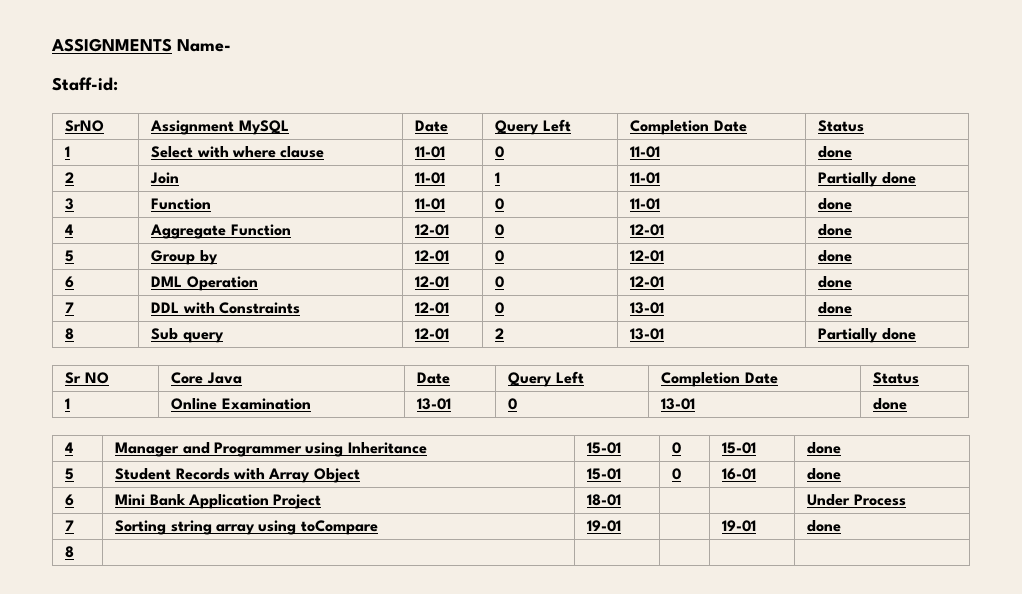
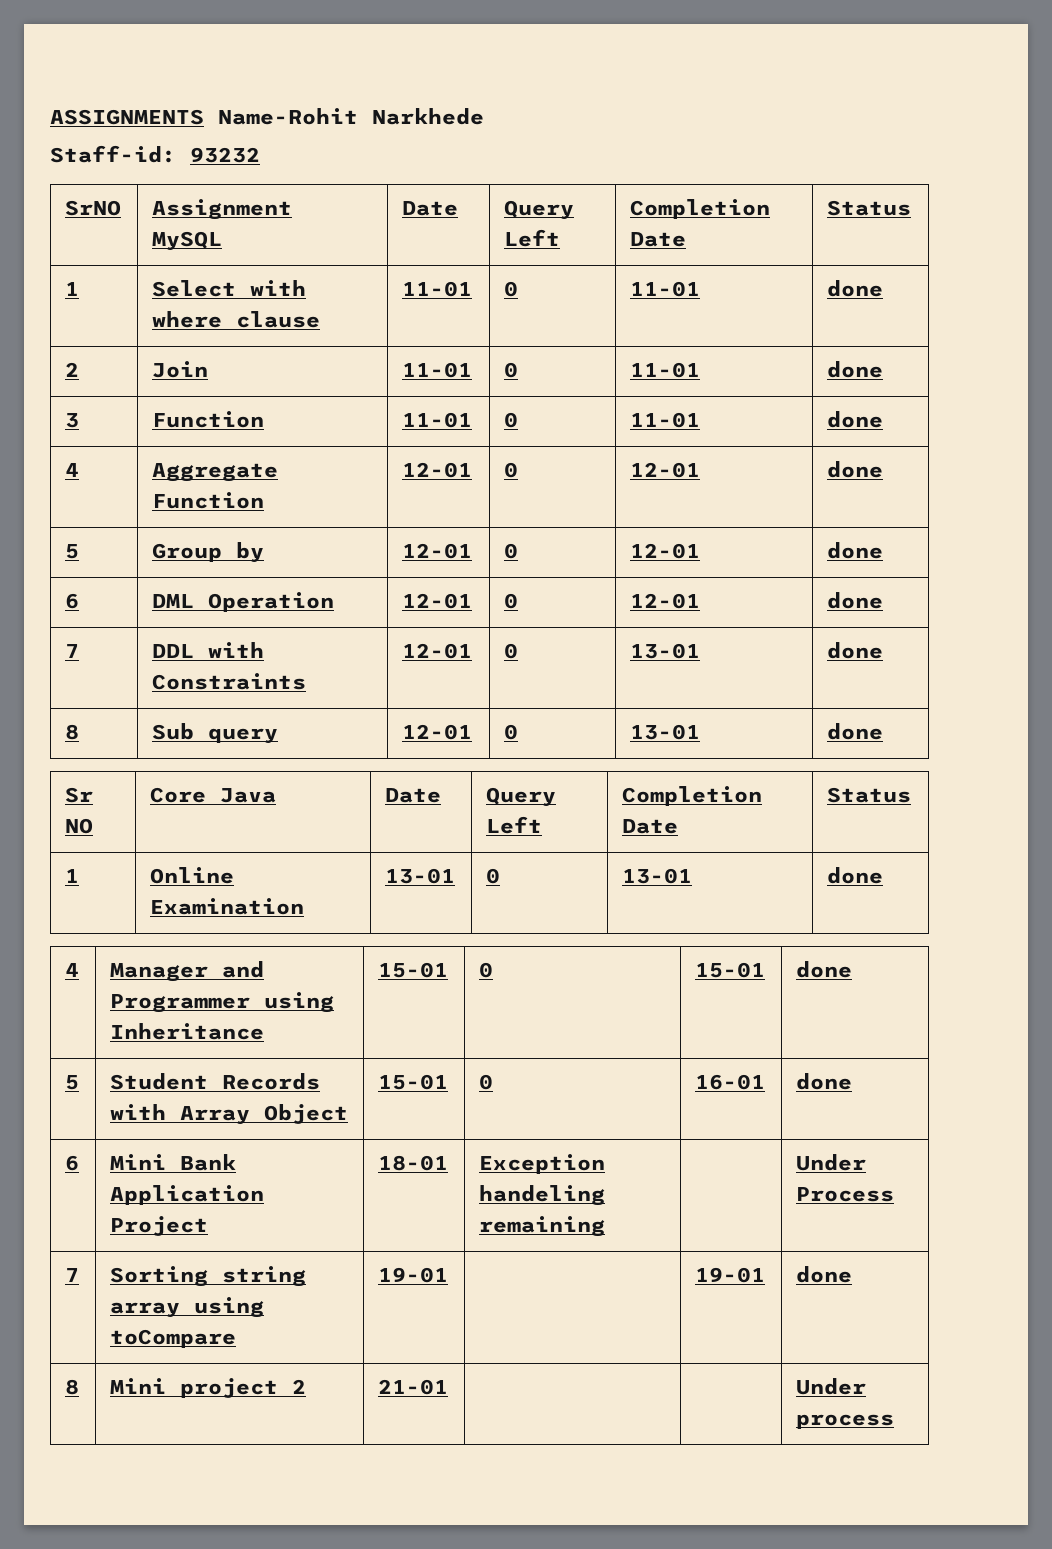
- ASSIGNMENTS Name-
+ ASSIGNMENTS Name-Rohit Narkhede
- Staff-id:
+ Staff-id: 93232
- 2 | Join | 11-01 | 1 | 11-01 | Partially done
+ 2 | Join | 11-01 | 0 | 11-01 | done
- 8 | Sub query | 12-01 | 2 | 13-01 | Partially done
+ 8 | Sub query | 12-01 | 0 | 13-01 | done
- 6 | Mini Bank Application Project | 18-01 | | | Under Process
+ 6 | Mini Bank Application Project | 18-01 | Exception handeling remaining | | Under Process
- 8 | | | | |
+ 8 | Mini project 2 | 21-01 | | | Under process

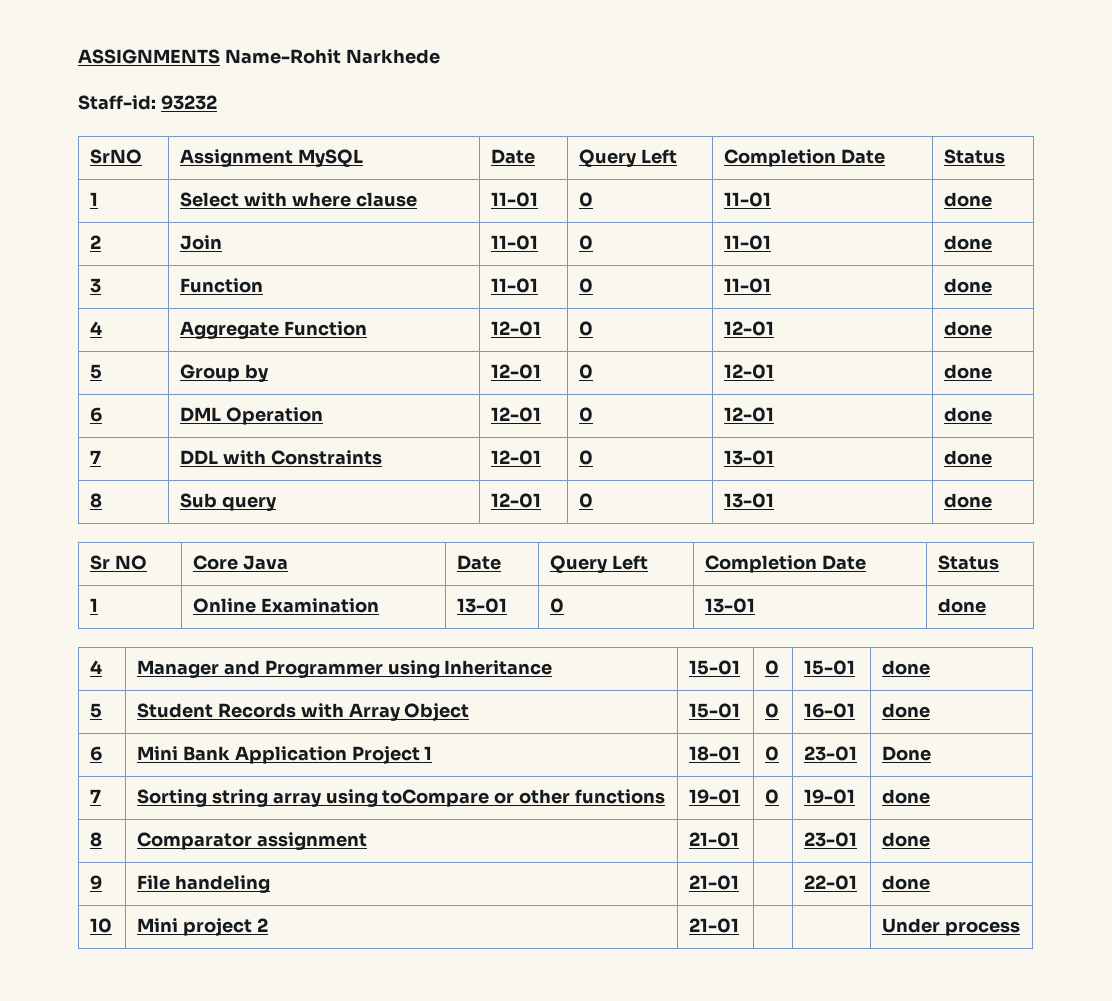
- 6 | Mini Bank Application Project | 18-01 | Exception handeling remaining | | Under Process
+ 6 | Mini Bank Application Project 1 | 18-01 | 0 | 23-01 | Done
- 7 | Sorting string array using toCompare | 19-01 | | 19-01 | done
+ 7 | Sorting string array using toCompare or other functions | 19-01 | 0 | 19-01 | done
- 8 | Mini project 2 | 21-01 | | | Under process
+ 8 | Comparator assignment | 21-01 | | 23-01 | done
+ 9 | File handeling | 21-01 | | 22-01 | done
+ 10 | Mini project 2 | 21-01 | | | Under process

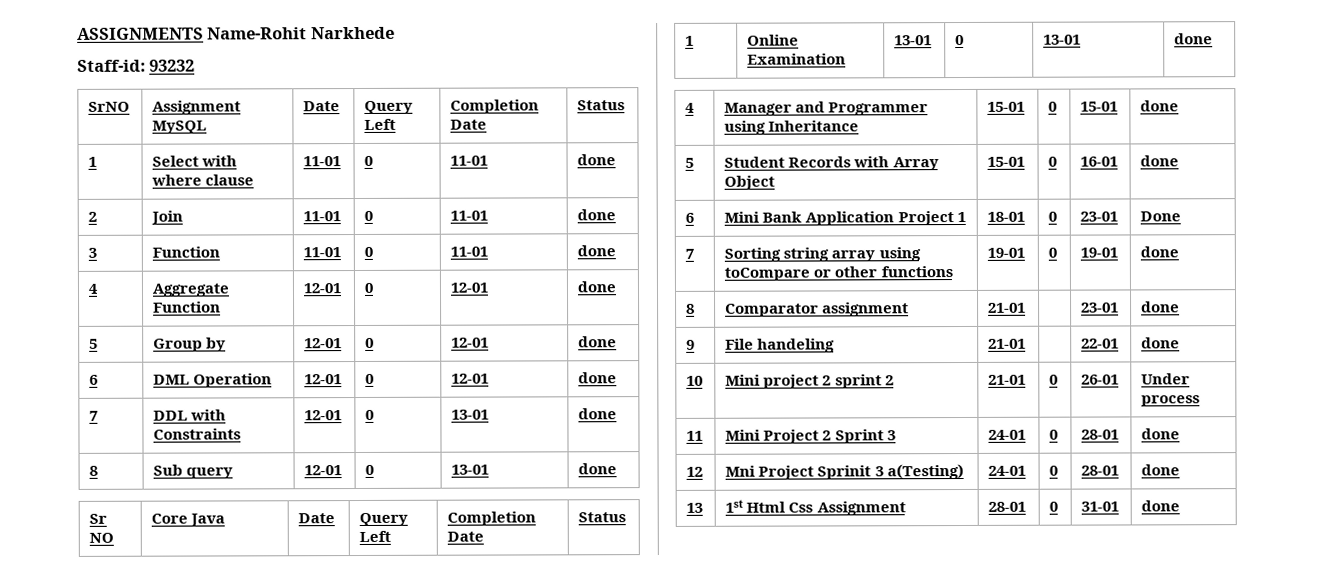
- 10 | Mini project 2 | 21-01 | | | Under process
+ 10 | Mini project 2 sprint 2 | 21-01 | 0 | 26-01 | Under process
+ 11 | Mini Project 2 Sprint 3 | 24-01 | 0 | 28-01 | done
+ 12 | Mni Project Sprinit 3 a(Testing) | 24-01 | 0 | 28-01 | done
+ 13 | 1st Html Css Assignment | 28-01 | 0 | 31-01 | done

